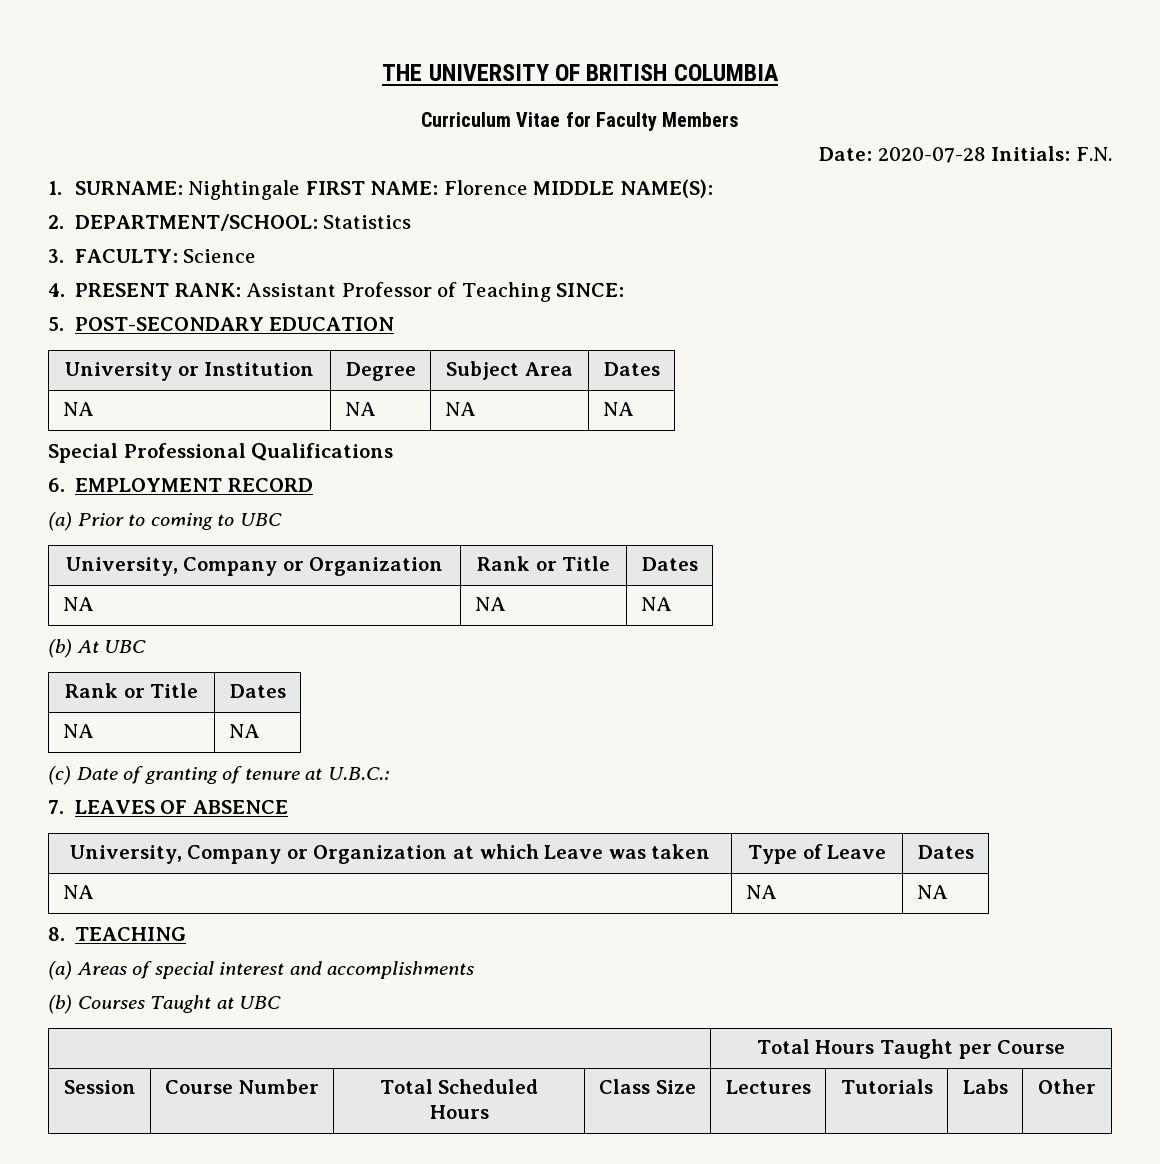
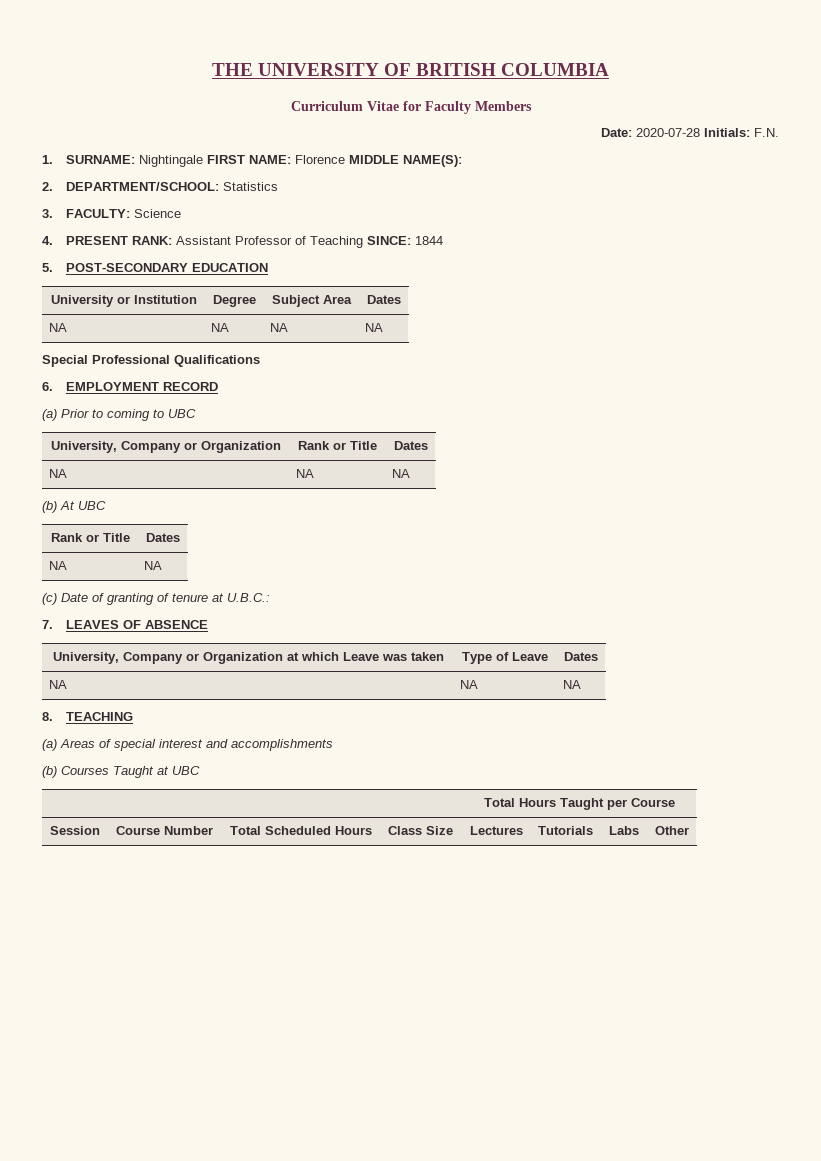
- 4. PRESENT RANK: Assistant Professor of Teaching SINCE:
+ 4. PRESENT RANK: Assistant Professor of Teaching SINCE: 1844

